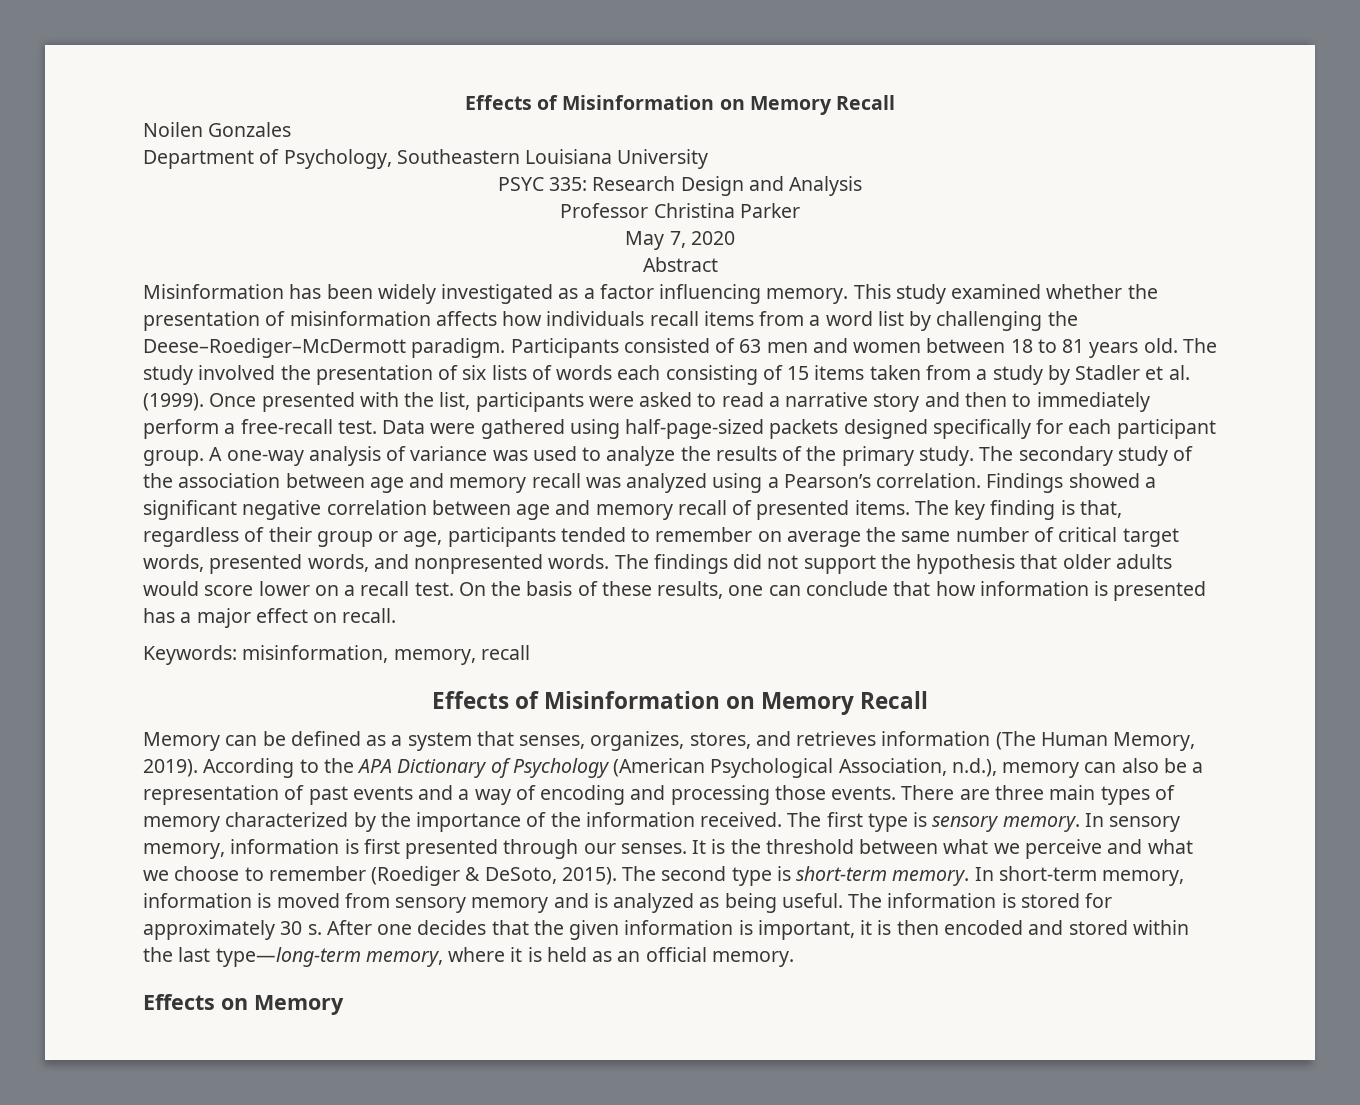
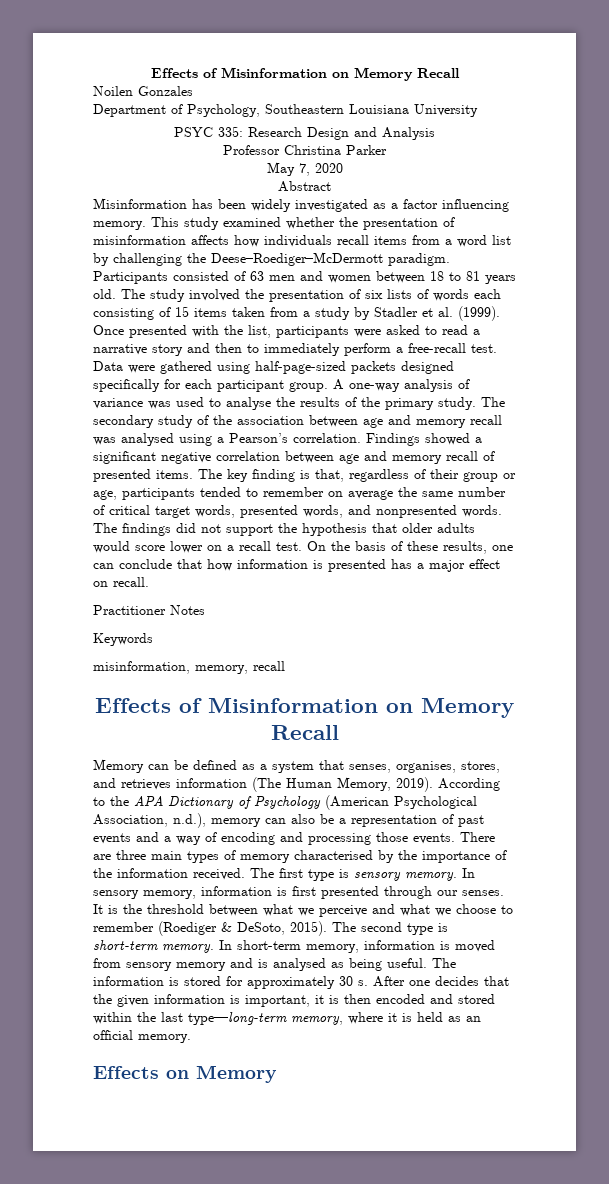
- A one-way analysis of variance was used to analyze the results of the primary study.
+ A one-way analysis of variance was used to analyse the results of the primary study.
- The secondary study of the association between age and memory recall was analyzed using a Pearson’s correlation.
+ The secondary study of the association between age and memory recall was analysed using a Pearson’s correlation.
- Keywords: misinformation, memory, recall
+ Practitioner Notes
+ Keywords
+ misinformation, memory, recall
- Memory can be defined as a system that senses, organizes, stores, and retrieves information (The Human Memory, 2019).
+ Memory can be defined as a system that senses, organises, stores, and retrieves information (The Human Memory, 2019).
- There are three main types of memory characterized by the importance of the information received.
+ There are three main types of memory characterised by the importance of the information received.
- In short-term memory, information is moved from sensory memory and is analyzed as being useful.
+ In short-term memory, information is moved from sensory memory and is analysed as being useful.

